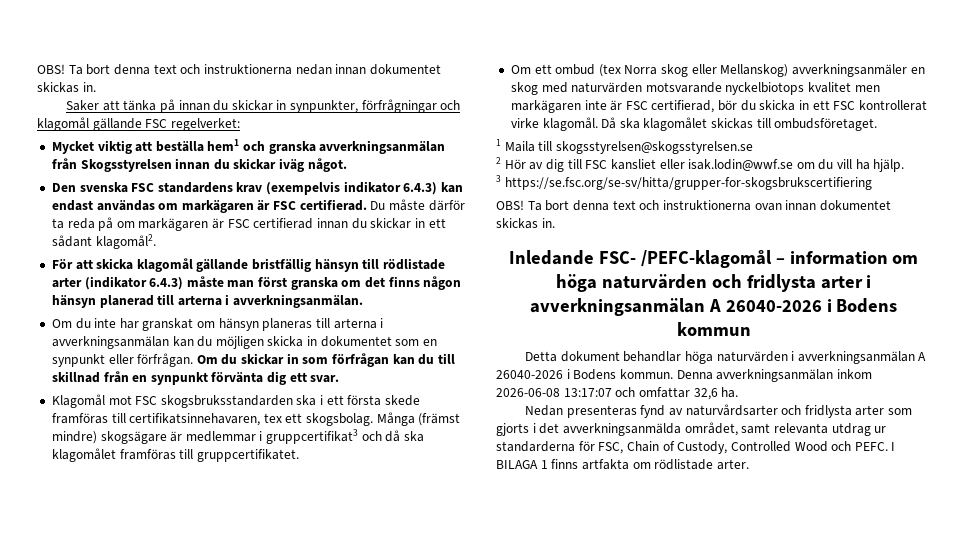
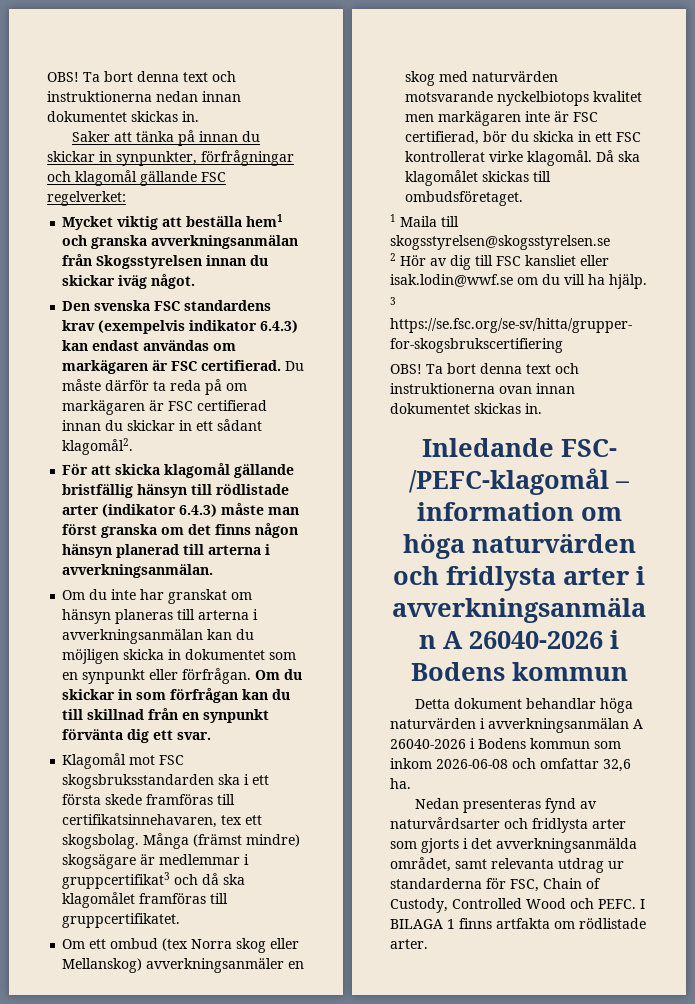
- Detta dokument behandlar höga naturvärden i avverkningsanmälan A 26040-2026 i Bodens kommun. Denna avverkningsanmälan inkom 2026-06-08 13:17:07 och omfattar 32,6 ha.
+ Detta dokument behandlar höga naturvärden i avverkningsanmälan A 26040-2026 i Bodens kommun som inkom 2026-06-08 och omfattar 32,6 ha.

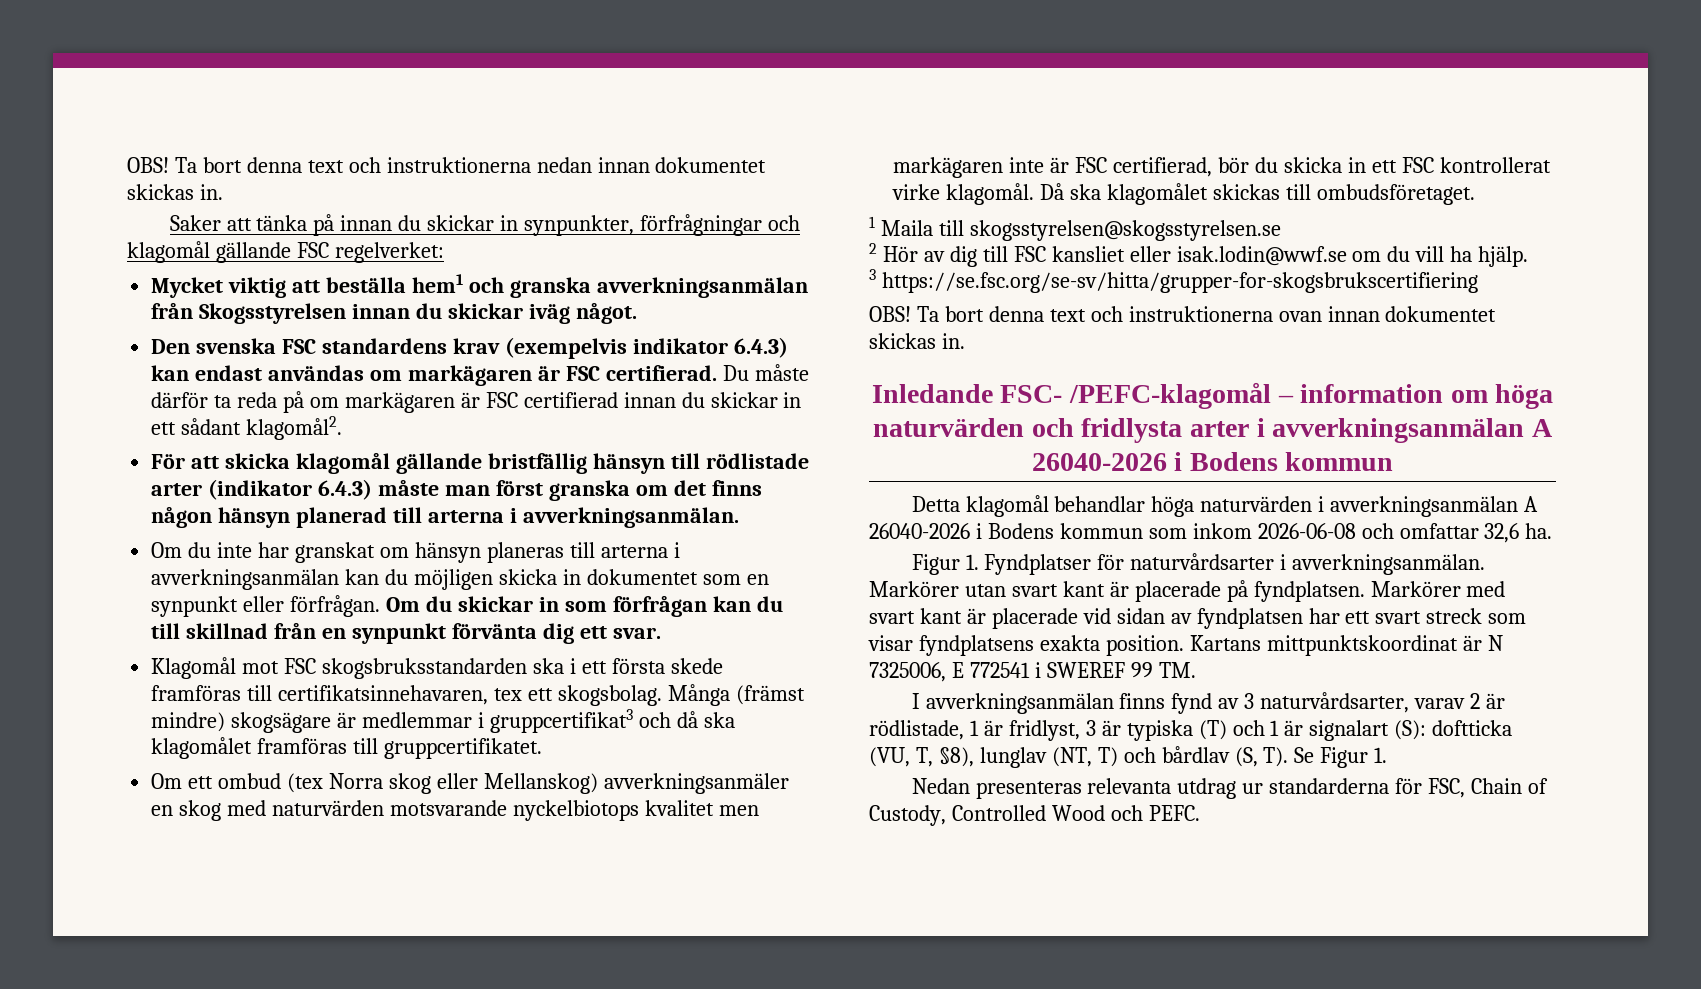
- Detta dokument behandlar höga naturvärden i avverkningsanmälan A 26040-2026 i Bodens kommun som inkom 2026-06-08 och omfattar 32,6 ha.
+ Detta klagomål behandlar höga naturvärden i avverkningsanmälan A 26040-2026 i Bodens kommun som inkom 2026-06-08 och omfattar 32,6 ha.
- Nedan presenteras fynd av naturvårdsarter och fridlysta arter som gjorts i det avverkningsanmälda området, samt relevanta utdrag ur standarderna för FSC, Chain of Custody, Controlled Wood och PEFC. I BILAGA 1 finns artfakta om rödlistade arter.
+ Figur 1. Fyndplatser för naturvårdsarter i avverkningsanmälan. Markörer utan svart kant är placerade på fyndplatsen. Markörer med svart kant är placerade vid sidan av fyndplatsen har ett svart streck som visar fyndplatsens exakta position. Kartans mittpunktskoordinat är N 7325006, E 772541 i SWEREF 99 TM.
+ I avverkningsanmälan finns fynd av 3 naturvårdsarter, varav 2 är rödlistade, 1 är fridlyst, 3 är typiska (T) och 1 är signalart (S): doftticka (VU, T, §8), lunglav (NT, T) och bårdlav (S, T). Se Figur 1.
+ Nedan presenteras relevanta utdrag ur standarderna för FSC, Chain of Custody, Controlled Wood och PEFC.

